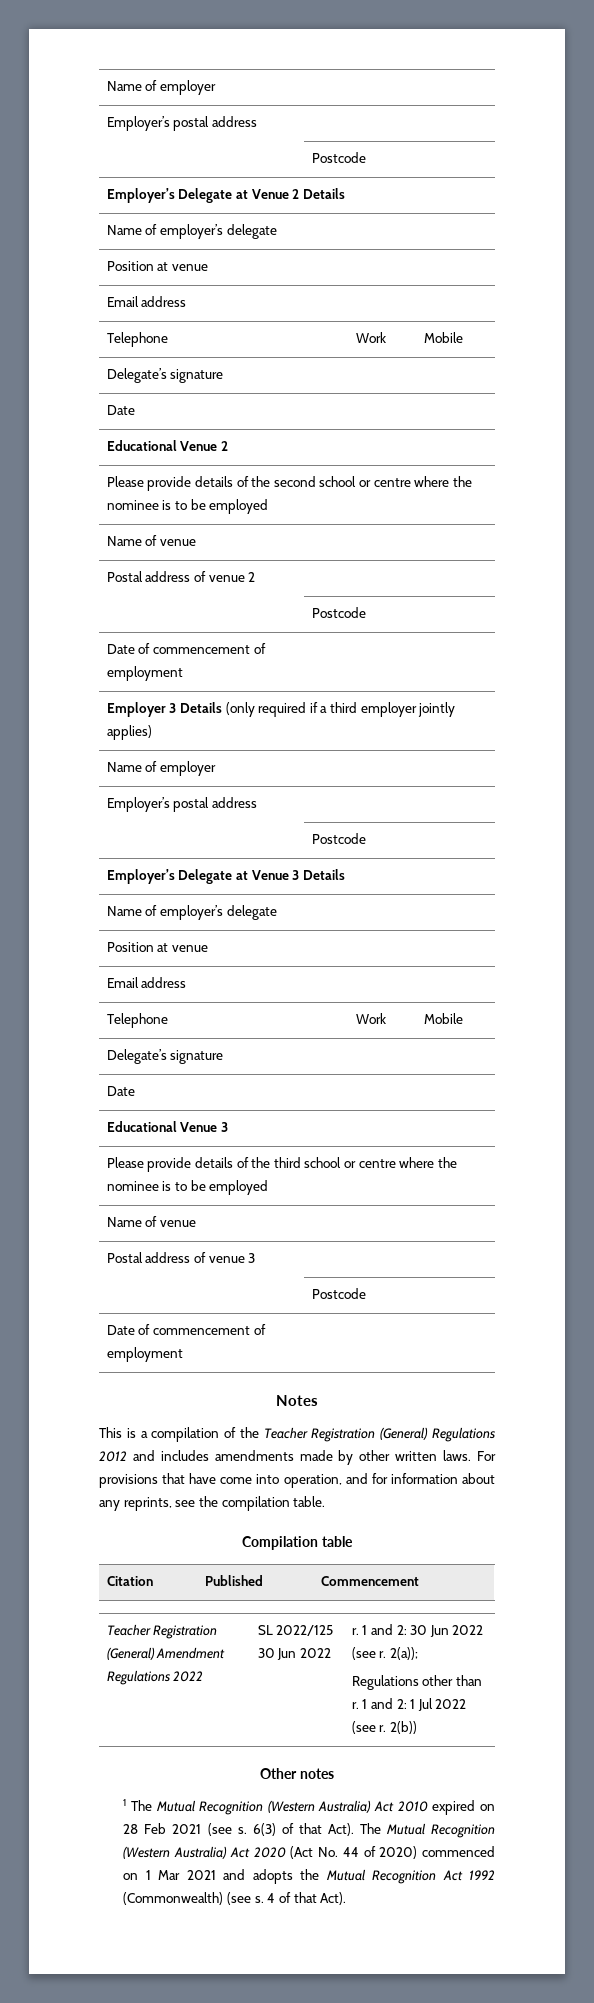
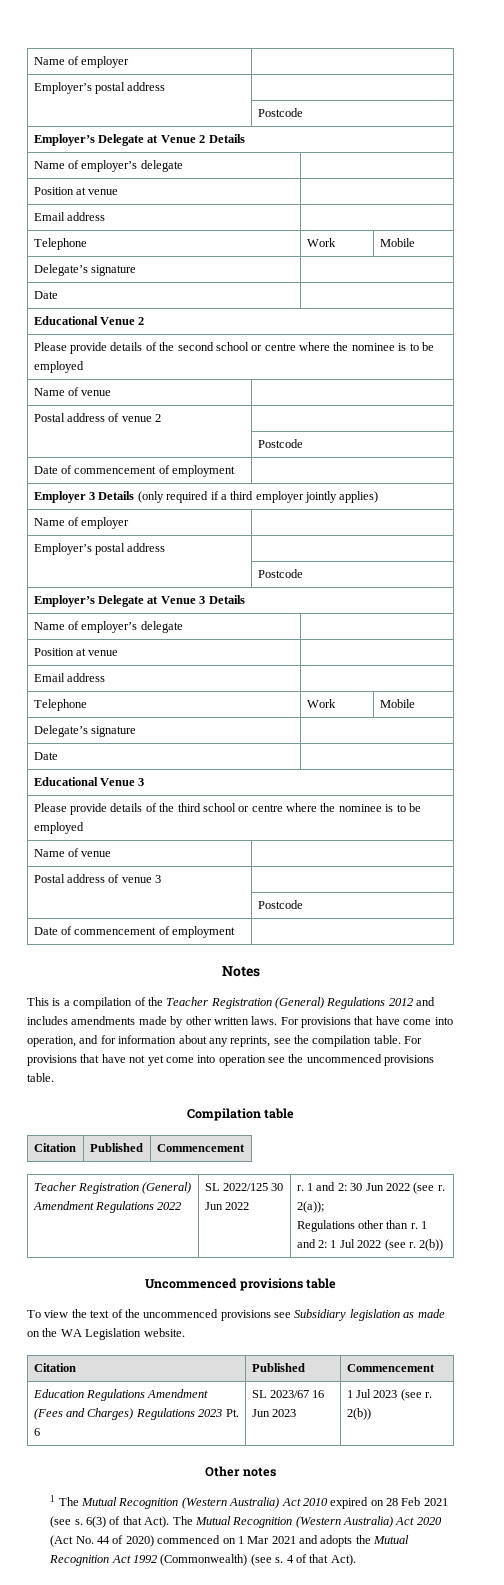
+ For provisions that have not yet come into operation see the uncommenced provisions table.
+ Uncommenced provisions table
+ To view the text of the uncommenced provisions see Subsidiary legislation as made on the WA Legislation website.
+ Citation | Published | Commencement
+ Education Regulations Amendment (Fees and Charges) Regulations 2023 Pt. 6 | SL 2023/67 16 Jun 2023 | 1 Jul 2023 (see r. 2(b))

